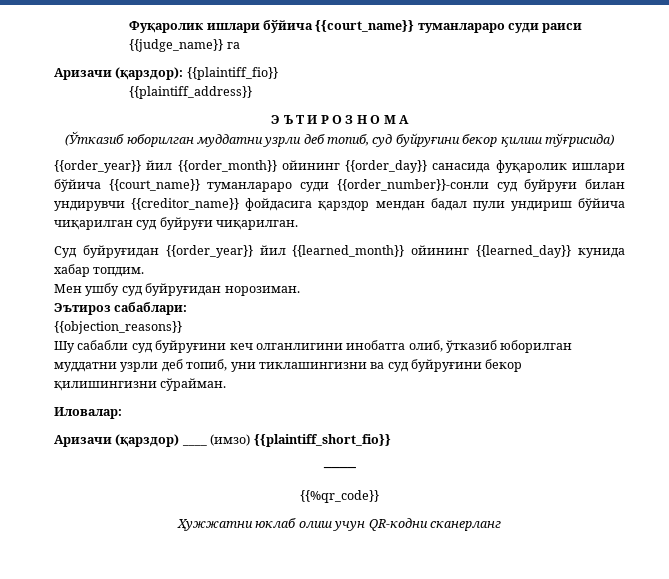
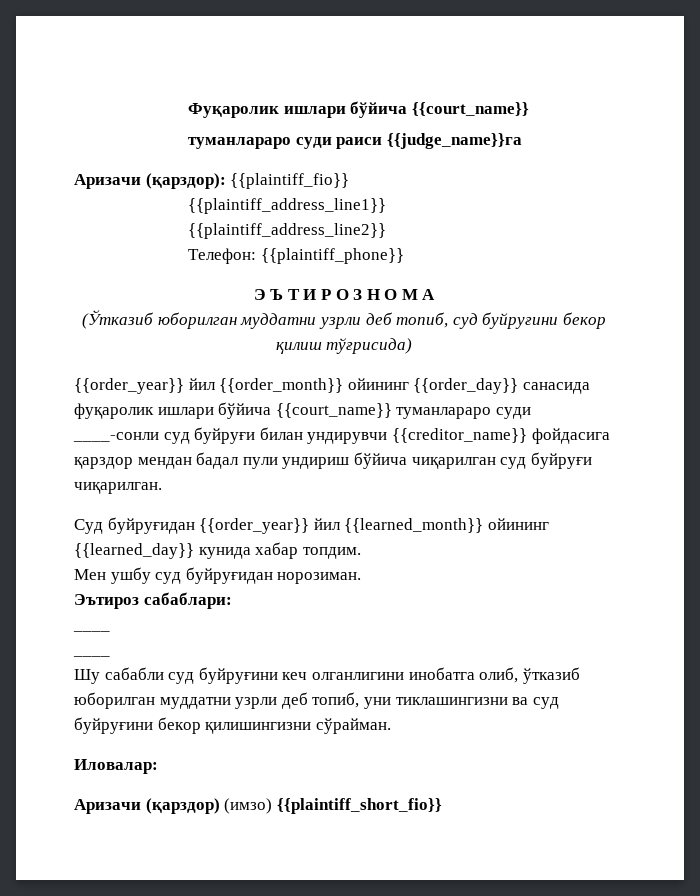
- Фуқаролик ишлари бўйича {{court_name}} туманлараро суди раиси {{judge_name}} га
+ Фуқаролик ишлари бўйича {{court_name}}
+ туманлараро суди раиси {{judge_name}}га
- {{plaintiff_address}}
+ {{plaintiff_address_line1}}
+ {{plaintiff_address_line2}}
+ Телефон: {{plaintiff_phone}}
- {{order_year}} йил {{order_month}} ойининг {{order_day}} санасида фуқаролик ишлари бўйича {{court_name}} туманлараро суди {{order_number}}-сонли суд буйруғи билан ундирувчи {{creditor_name}} фойдасига қарздор мендан бадал пули ундириш бўйича чиқарилган суд буйруғи чиқарилган.
+ {{order_year}} йил {{order_month}} ойининг {{order_day}} санасида фуқаролик ишлари бўйича {{court_name}} туманлараро суди ____-сонли суд буйруғи билан ундирувчи {{creditor_name}} фойдасига қарздор мендан бадал пули ундириш бўйича чиқарилган суд буйруғи чиқарилган.
  Эътироз сабаблари:
- {{objection_reasons}}
+ ____
+ ____
- Аризачи (қарздор) ____ (имзо) {{plaintiff_short_fio}}
+ Аризачи (қарздор) (имзо) {{plaintiff_short_fio}}
- ────
- {{%qr_code}}
- Ҳужжатни юклаб олиш учун QR-кодни сканерланг

